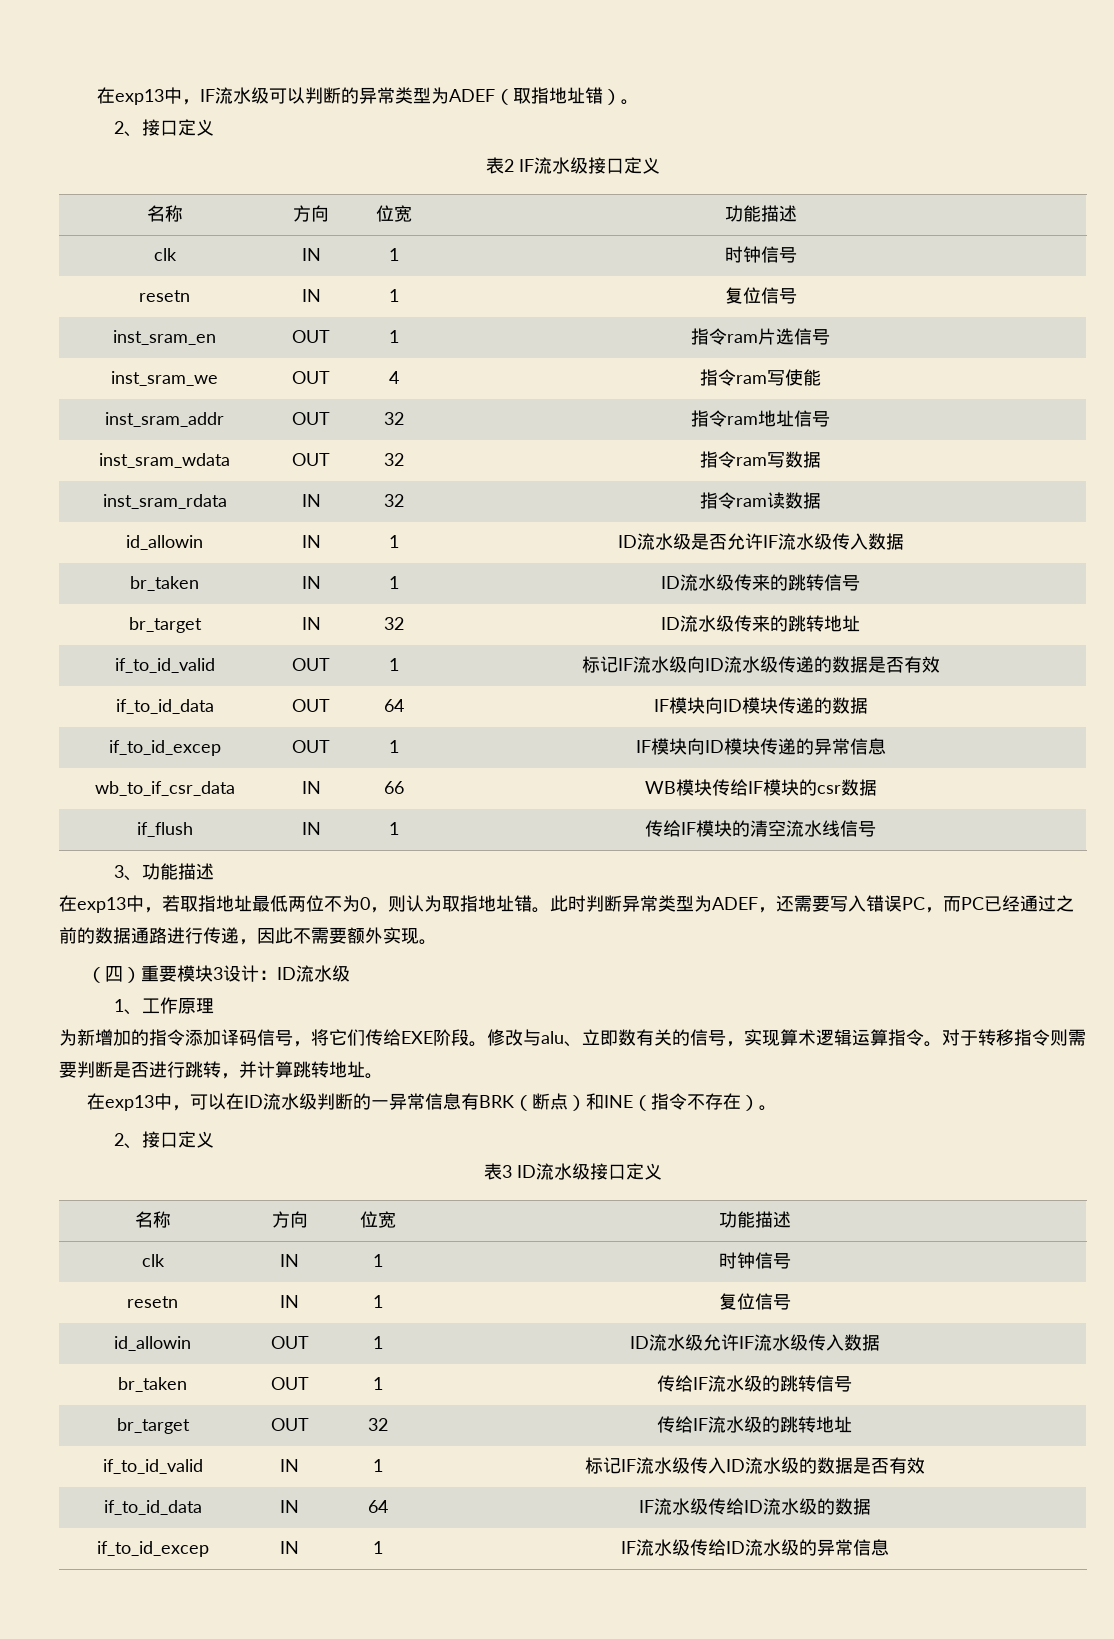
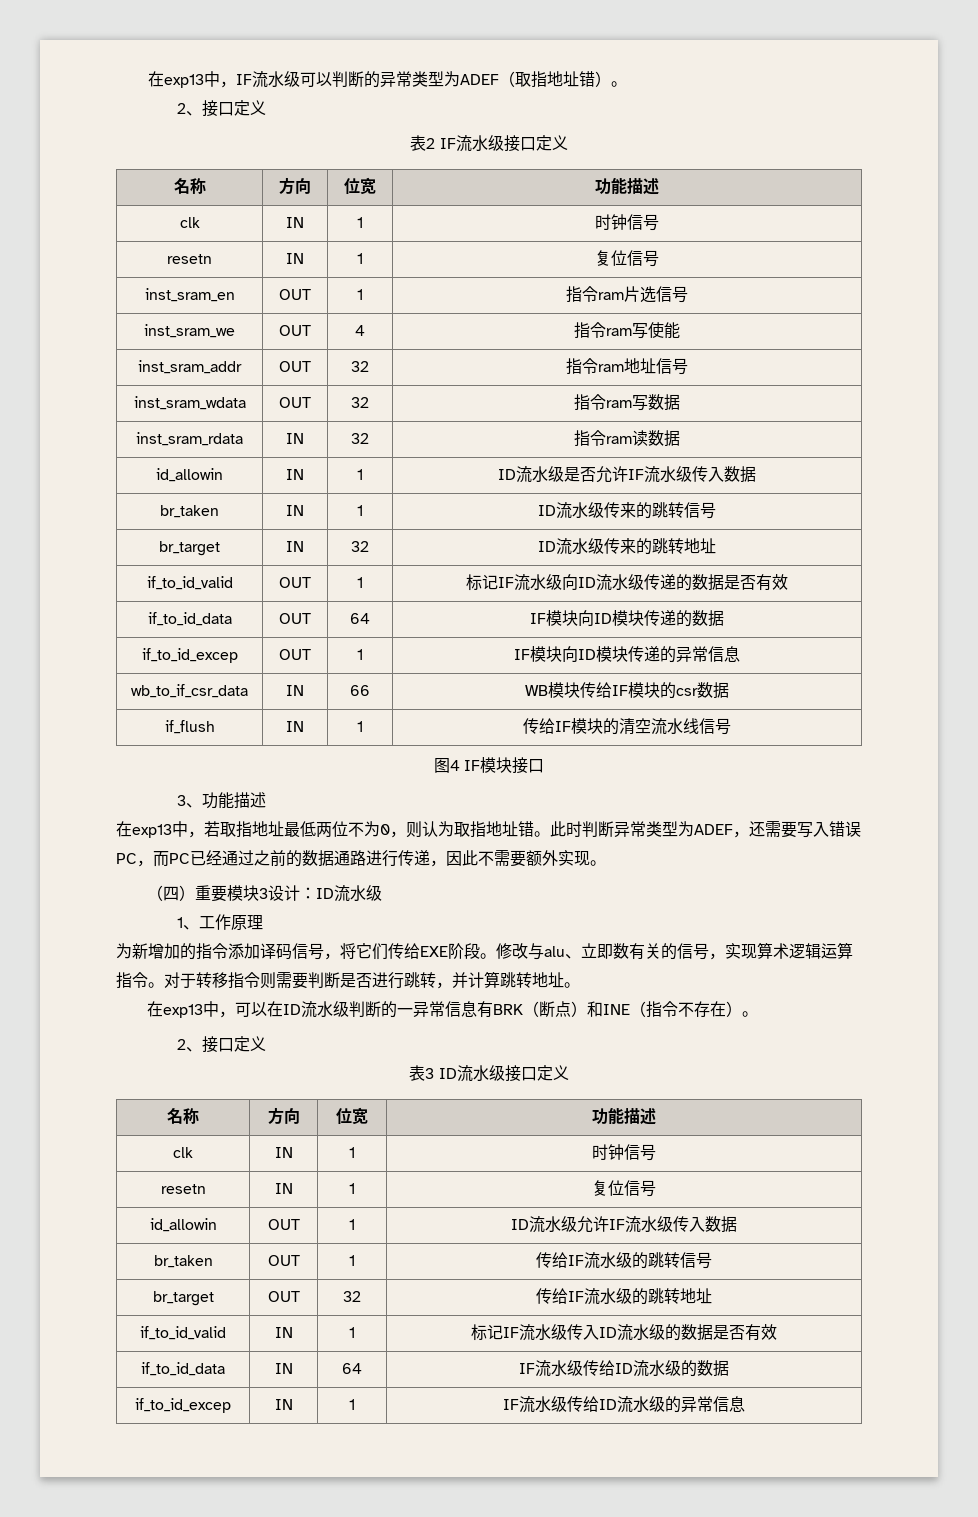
+ 图4 IF模块接口

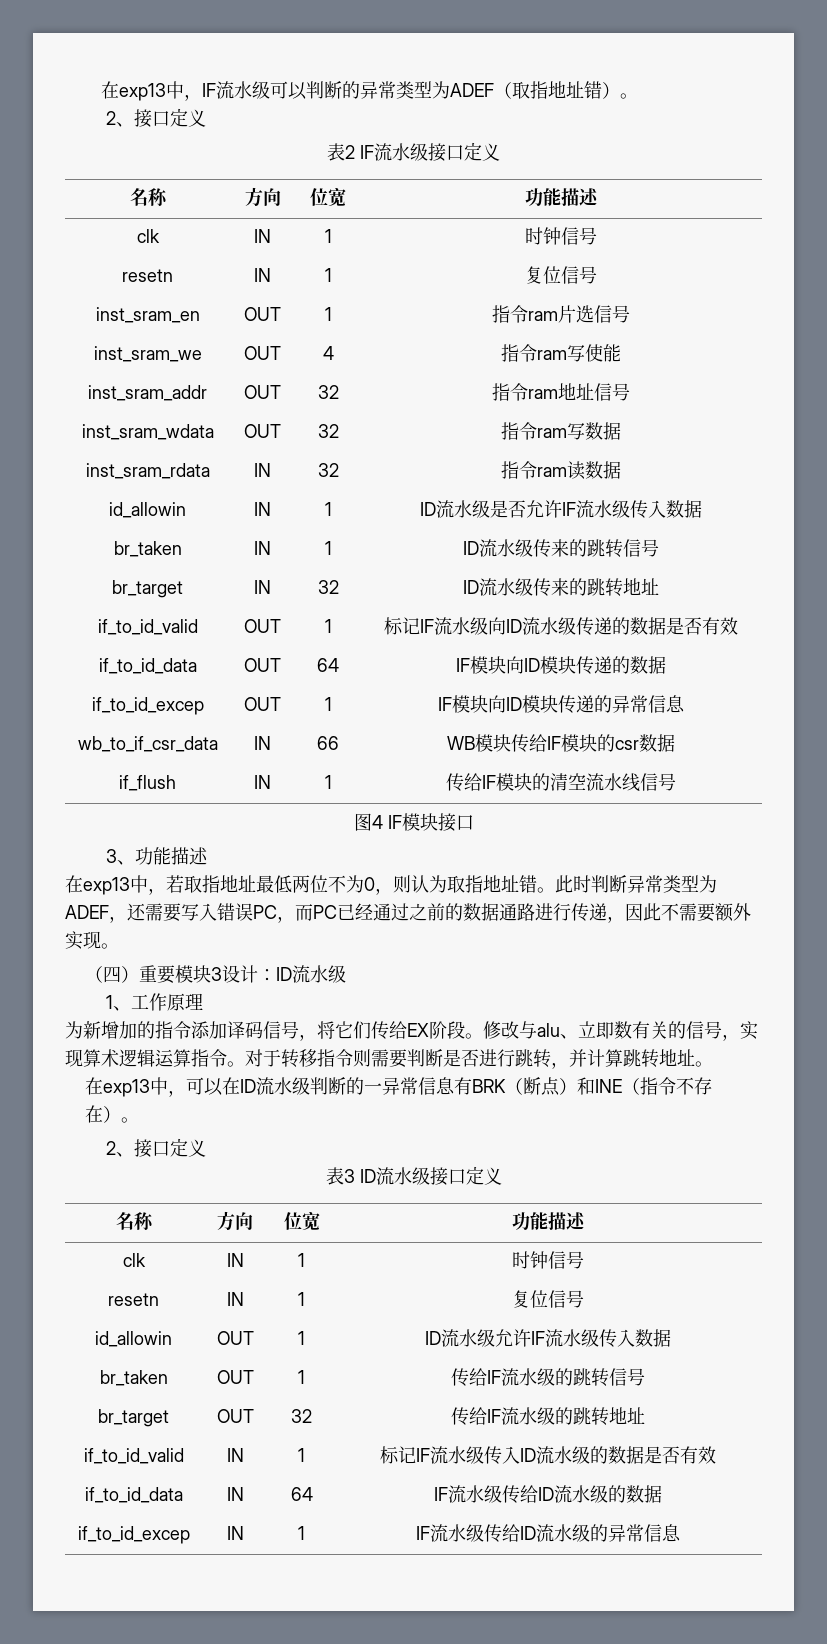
- 为新增加的指令添加译码信号，将它们传给EXE阶段。
+ 为新增加的指令添加译码信号，将它们传给EX阶段。

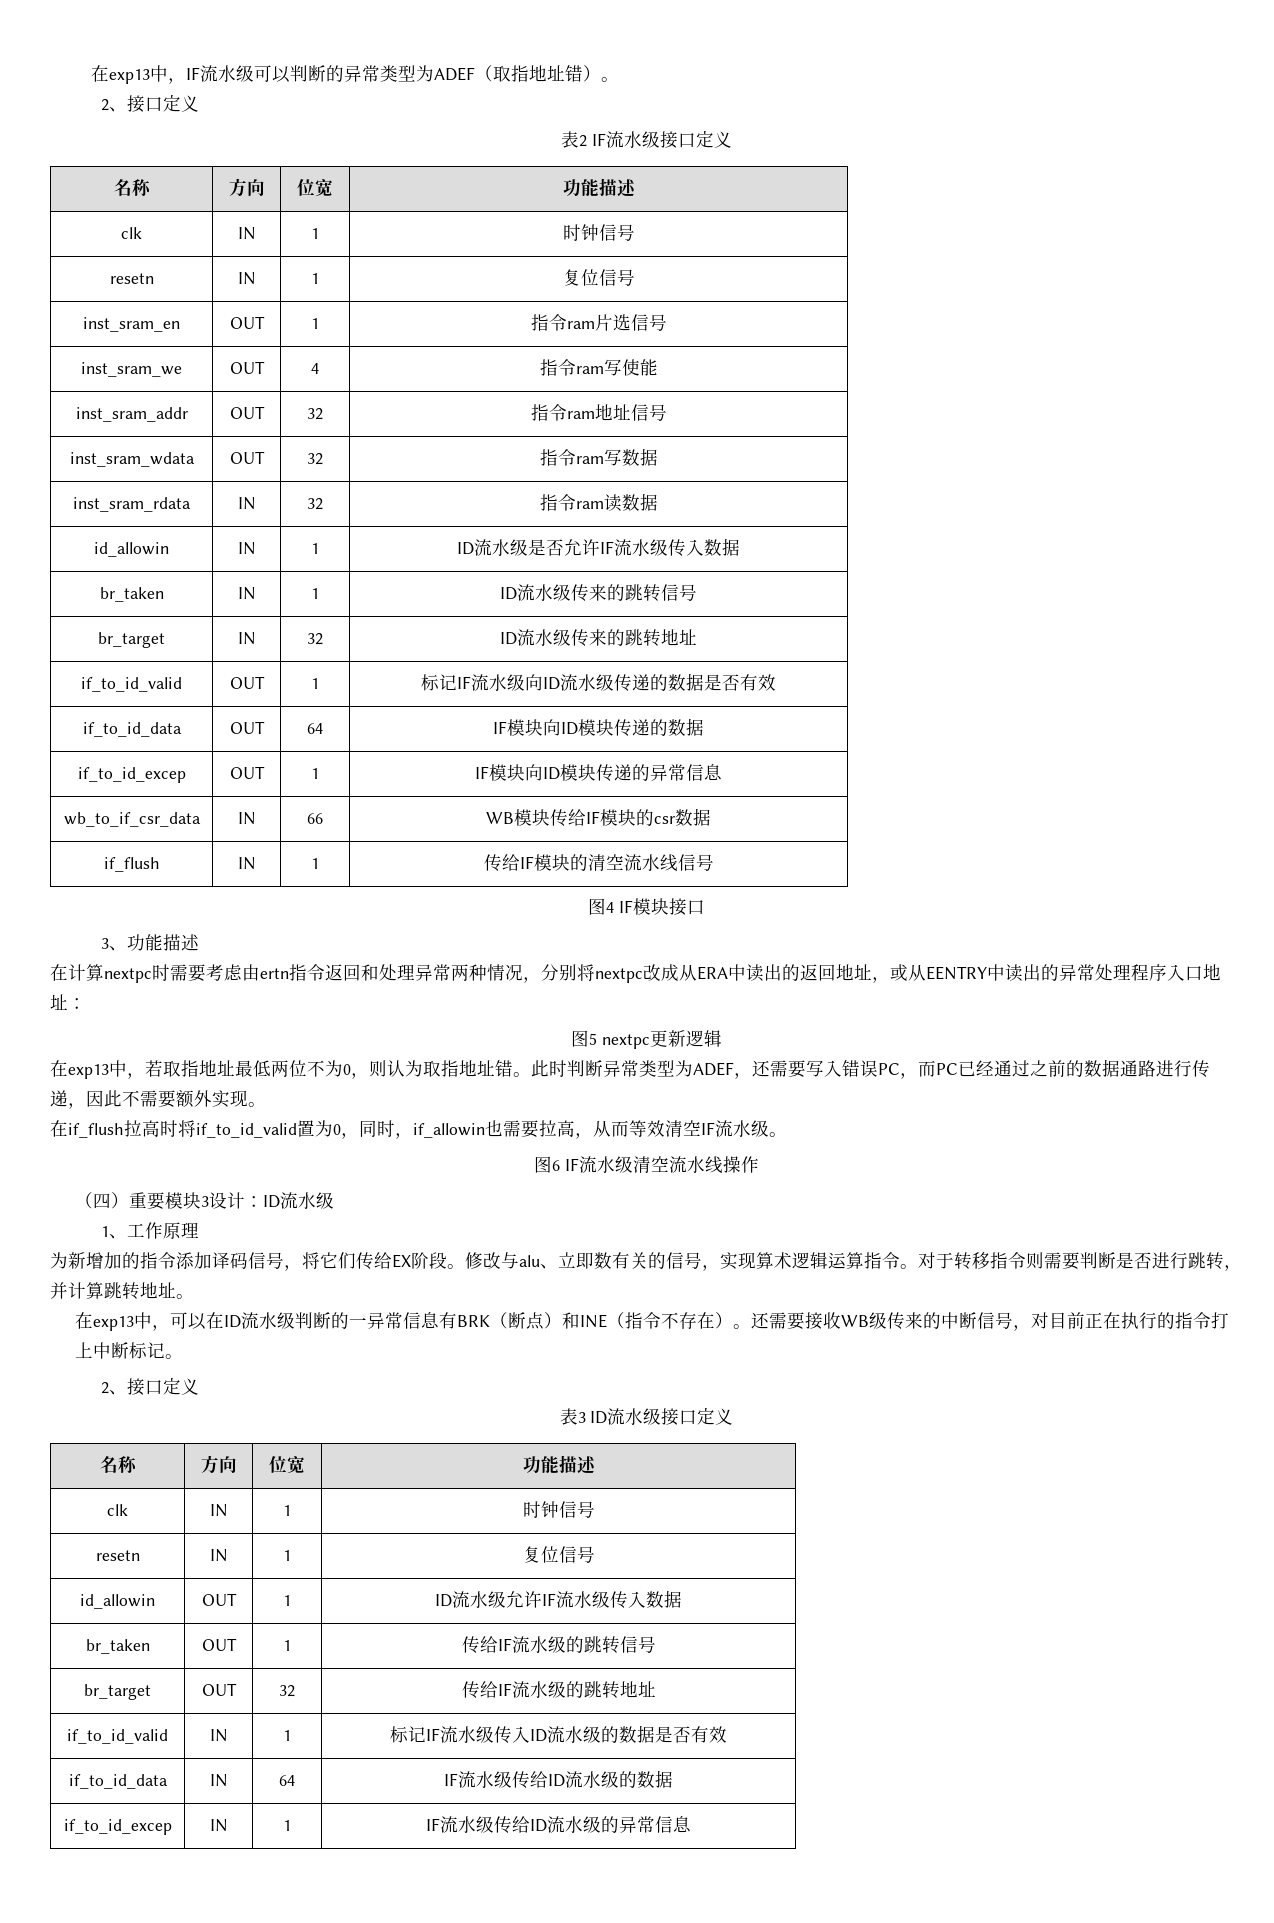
+ 在计算nextpc时需要考虑由ertn指令返回和处理异常两种情况，分别将nextpc改成从ERA中读出的返回地址，或从EENTRY中读出的异常处理程序入口地址：
+ 图5 nextpc更新逻辑
+ 在if_flush拉高时将if_to_id_valid置为0，同时，if_allowin也需要拉高，从而等效清空IF流水级。
+ 图6 IF流水级清空流水线操作
+ 还需要接收WB级传来的中断信号，对目前正在执行的指令打上中断标记。

